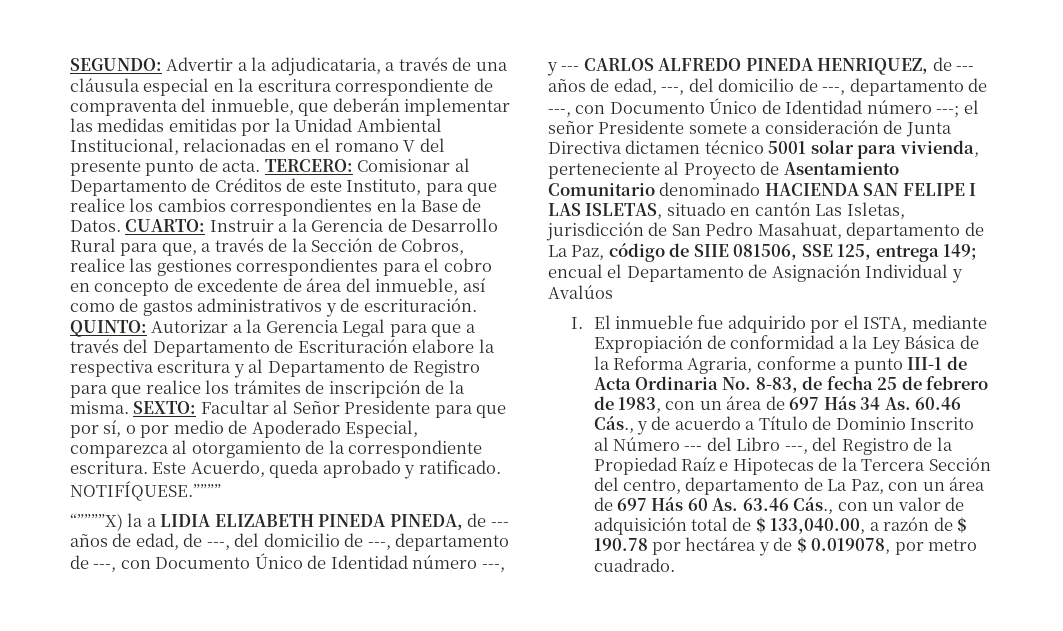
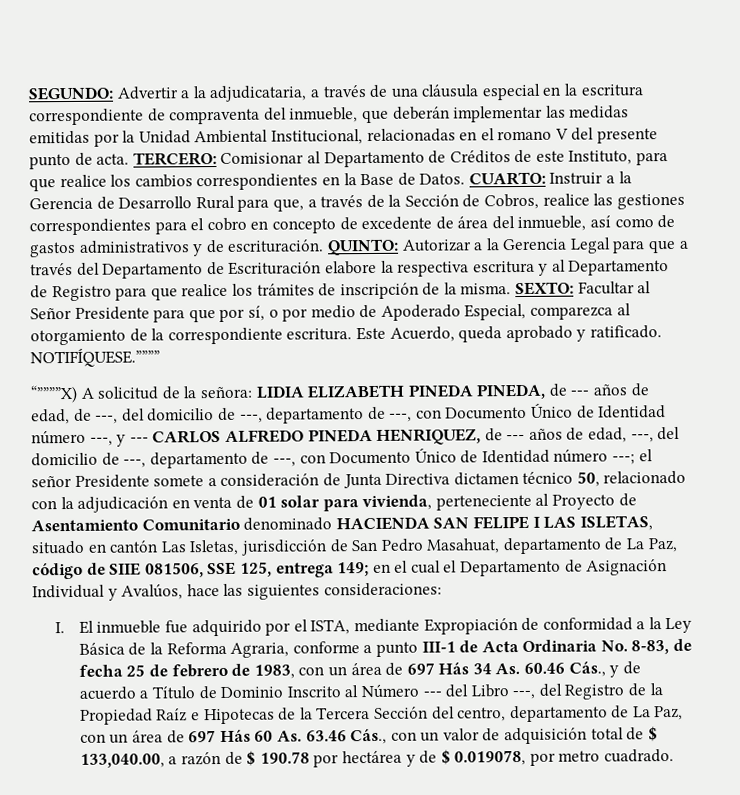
- “””””X) la a LIDIA ELIZABETH PINEDA PINEDA, de --- años de edad, de ---, del domicilio de ---, departamento de ---, con Documento Único de Identidad número ---, y --- CARLOS ALFREDO PINEDA HENRIQUEZ, de --- años de edad, ---, del domicilio de ---, departamento de ---, con Documento Único de Identidad número ---;
+ “””””X) A solicitud de la señora: LIDIA ELIZABETH PINEDA PINEDA, de --- años de edad, de ---, del domicilio de ---, departamento de ---, con Documento Único de Identidad número ---, y --- CARLOS ALFREDO PINEDA HENRIQUEZ, de --- años de edad, ---, del domicilio de ---, departamento de ---, con Documento Único de Identidad número ---;
- el señor Presidente somete a consideración de Junta Directiva dictamen técnico 5001 solar para vivienda, perteneciente al Proyecto de Asentamiento Comunitario denominado HACIENDA SAN FELIPE I LAS ISLETAS, situado en cantón Las Isletas, jurisdicción de San Pedro Masahuat, departamento de La Paz, código de SIIE 081506, SSE 125, entrega 149;
+ el señor Presidente somete a consideración de Junta Directiva dictamen técnico 50, relacionado con la adjudicación en venta de 01 solar para vivienda, perteneciente al Proyecto de Asentamiento Comunitario denominado HACIENDA SAN FELIPE I LAS ISLETAS, situado en cantón Las Isletas, jurisdicción de San Pedro Masahuat, departamento de La Paz, código de SIIE 081506, SSE 125, entrega 149;
- encual el Departamento de Asignación Individual y Avalúos
+ en el cual el Departamento de Asignación Individual y Avalúos, hace las siguientes consideraciones:

